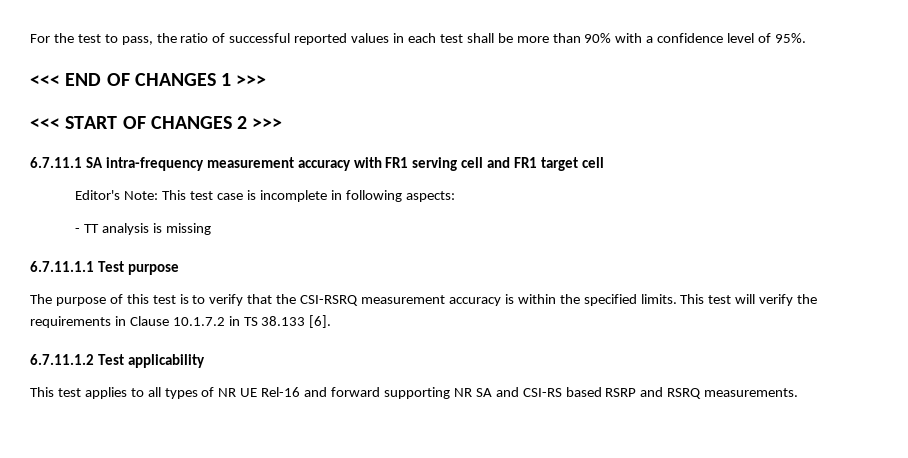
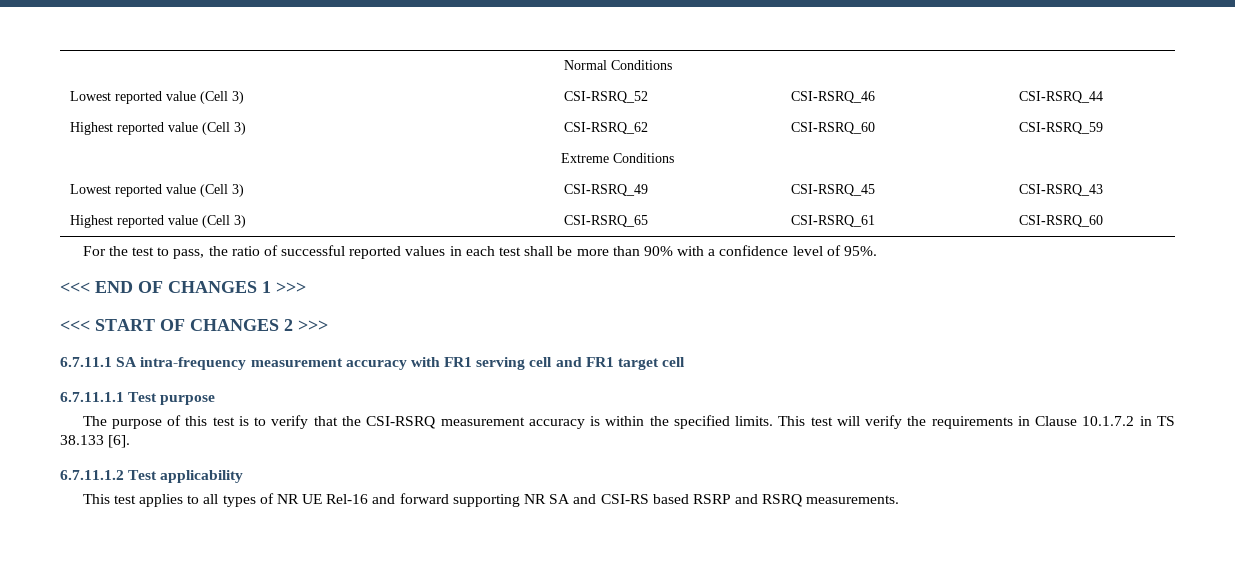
+ Normal Conditions
+ Lowest reported value (Cell 3) | CSI-RSRQ_52 | CSI-RSRQ_46 | CSI-RSRQ_44
+ Highest reported value (Cell 3) | CSI-RSRQ_62 | CSI-RSRQ_60 | CSI-RSRQ_59
+ Extreme Conditions
+ Lowest reported value (Cell 3) | CSI-RSRQ_49 | CSI-RSRQ_45 | CSI-RSRQ_43
+ Highest reported value (Cell 3) | CSI-RSRQ_65 | CSI-RSRQ_61 | CSI-RSRQ_60
- Editor's Note: This test case is incomplete in following aspects:
- - TT analysis is missing

